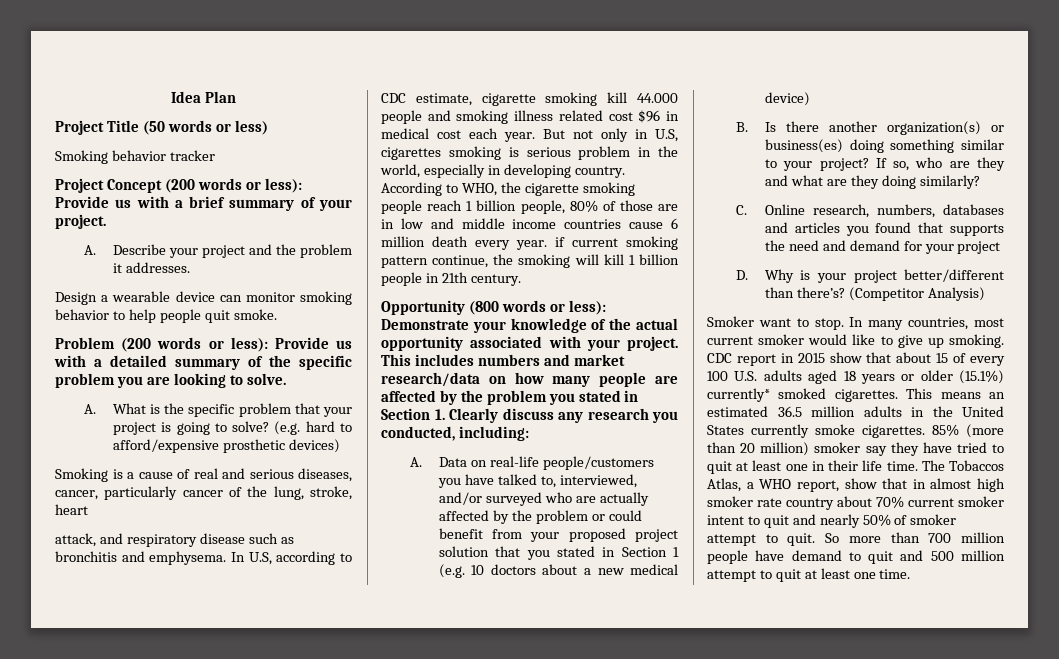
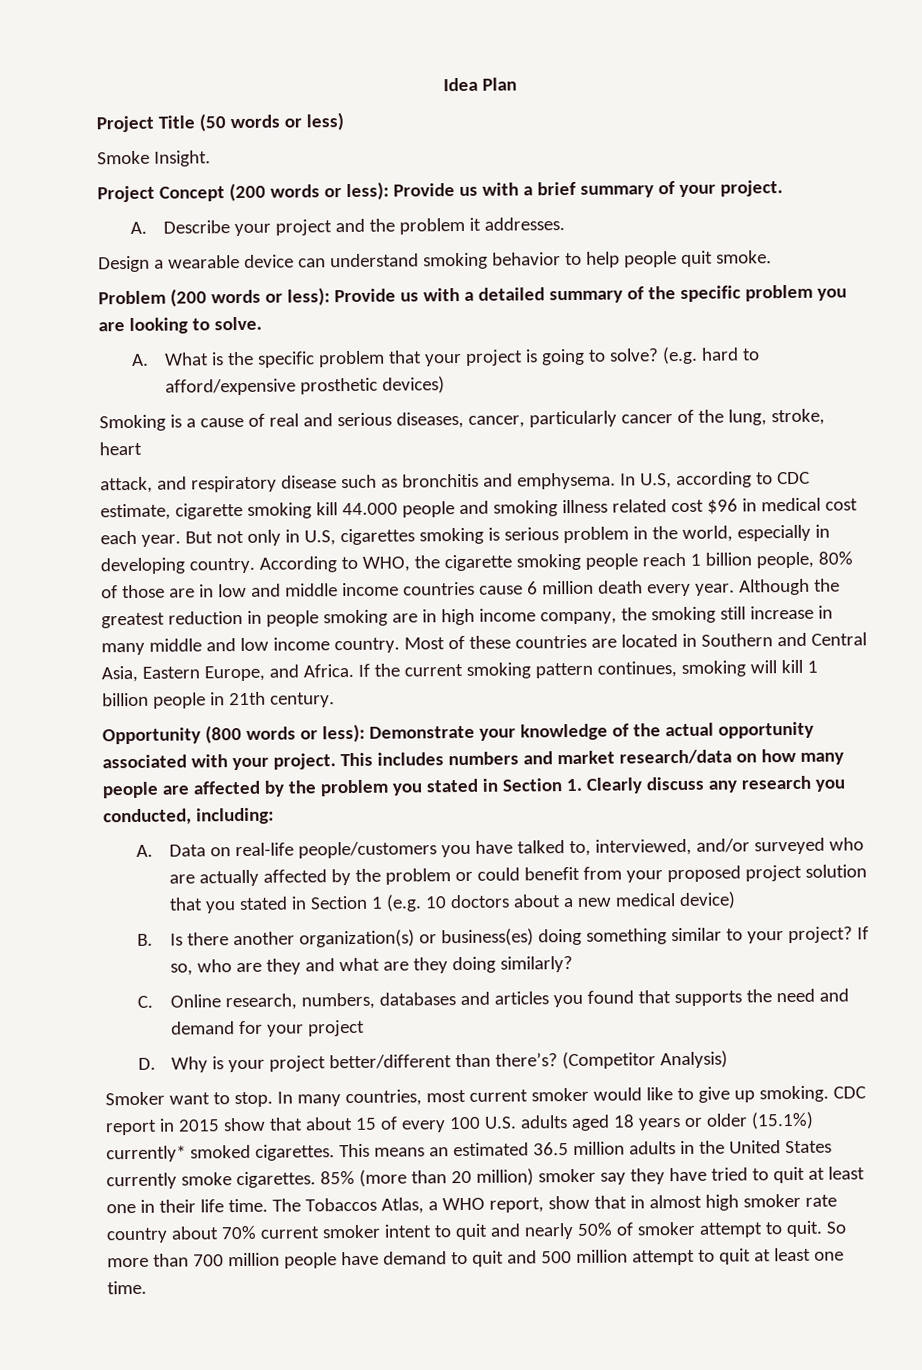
- Smoking behavior tracker
+ Smoke Insight.
- Design a wearable device can monitor smoking behavior to help people quit smoke.
+ Design a wearable device can understand smoking behavior to help people quit smoke.
- According to WHO, the cigarette smoking people reach 1 billion people, 80% of those are in low and middle income countries cause 6 million death every year. if current smoking pattern continue, the smoking will kill 1 billion people in 21th century.
+ According to WHO, the cigarette smoking people reach 1 billion people, 80% of those are in low and middle income countries cause 6 million death every year. Although the greatest reduction in people smoking are in high income company, the smoking still increase in many middle and low income country. Most of these countries are located in Southern and Central Asia, Eastern Europe, and Africa. If the current smoking pattern continues, smoking will kill 1 billion people in 21th century.

